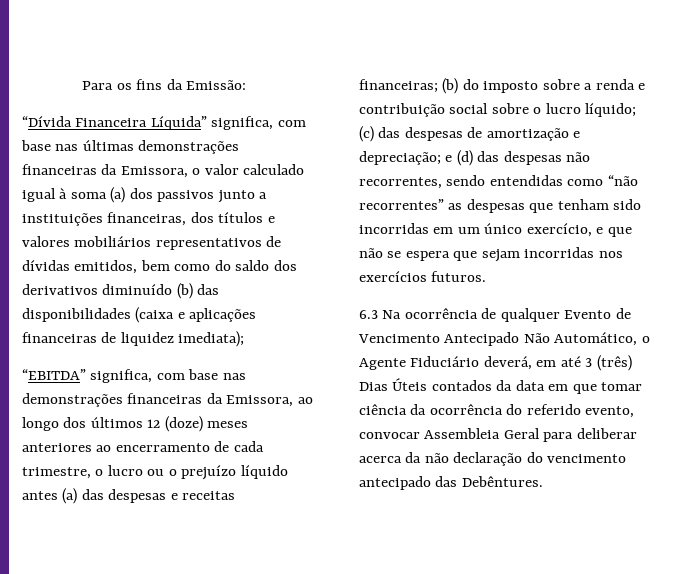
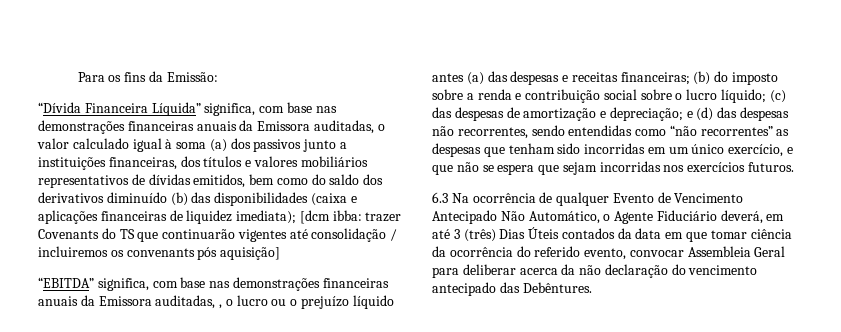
- “Dívida Financeira Líquida” significa, com base nas últimas demonstrações financeiras da Emissora, o valor calculado igual à soma (a) dos passivos junto a instituições financeiras, dos títulos e valores mobiliários representativos de dívidas emitidos, bem como do saldo dos derivativos diminuído (b) das disponibilidades (caixa e aplicações financeiras de liquidez imediata);
+ “Dívida Financeira Líquida” significa, com base nas demonstrações financeiras anuais da Emissora auditadas, o valor calculado igual à soma (a) dos passivos junto a instituições financeiras, dos títulos e valores mobiliários representativos de dívidas emitidos, bem como do saldo dos derivativos diminuído (b) das disponibilidades (caixa e aplicações financeiras de liquidez imediata); [dcm ibba: trazer Covenants do TS que continuarão vigentes até consolidação / incluiremos os convenants pós aquisição]
- “EBITDA” significa, com base nas demonstrações financeiras da Emissora, ao longo dos últimos 12 (doze) meses anteriores ao encerramento de cada trimestre, o lucro ou o prejuízo líquido antes (a) das despesas e receitas financeiras;
+ “EBITDA” significa, com base nas demonstrações financeiras anuais da Emissora auditadas, , o lucro ou o prejuízo líquido antes (a) das despesas e receitas financeiras;

